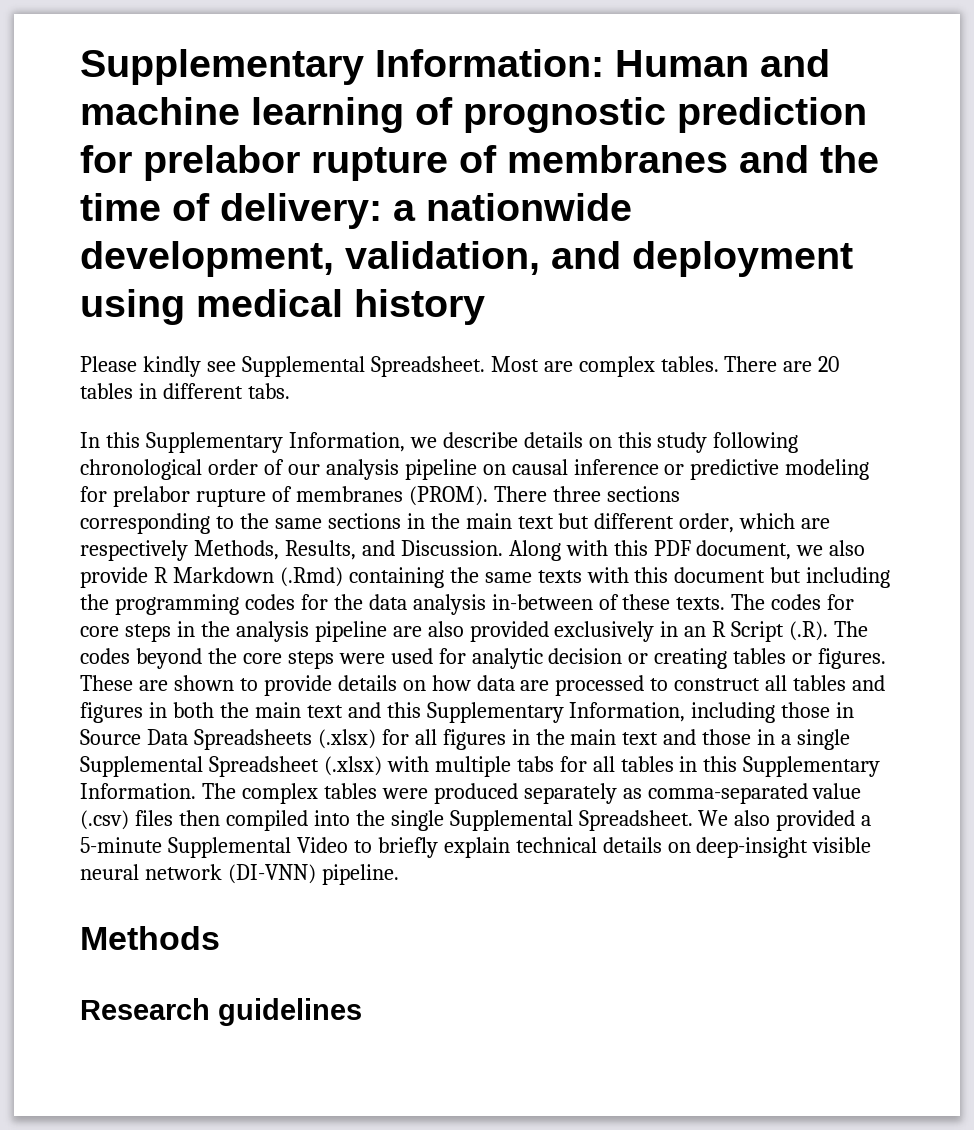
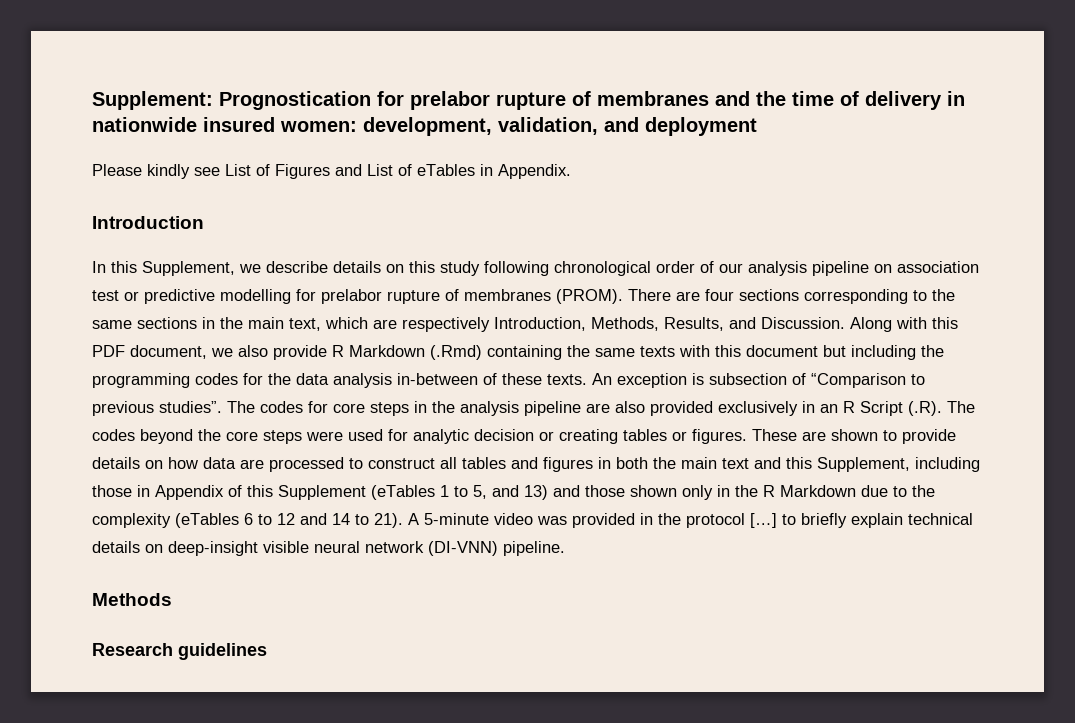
- Supplementary Information: Human and machine learning of prognostic prediction for prelabor rupture of membranes and the time of delivery: a nationwide development, validation, and deployment using medical history
+ Supplement: Prognostication for prelabor rupture of membranes and the time of delivery in nationwide insured women: development, validation, and deployment
- Please kindly see Supplemental Spreadsheet. Most are complex tables. There are 20 tables in different tabs.
+ Please kindly see List of Figures and List of eTables in Appendix.
+ Introduction
- In this Supplementary Information, we describe details on this study following chronological order of our analysis pipeline on causal inference or predictive modeling for prelabor rupture of membranes (PROM).
+ In this Supplement, we describe details on this study following chronological order of our analysis pipeline on association test or predictive modelling for prelabor rupture of membranes (PROM).
- There three sections
- corresponding to the same sections in the main text but different order, which are respectively Methods, Results, and Discussion.
+ There are four sections corresponding to the same sections in the main text, which are respectively Introduction, Methods, Results, and Discussion.
+ An exception is subsection of “Comparison to previous studies”.
- These are shown to provide details on how data are processed to construct all tables and figures in both the main text and this Supplementary Information, including those in Source Data Spreadsheets (.xlsx) for all figures in the main text and those in a single Supplemental Spreadsheet (.xlsx) with multiple tabs for all tables in this Supplementary Information. The complex tables were produced separately as comma-separated value (.csv) files then compiled into the single Supplemental Spreadsheet. We also provided a 5-minute Supplemental Video to briefly explain technical details on deep-insight visible neural network (DI-VNN) pipeline.
+ These are shown to provide details on how data are processed to construct all tables and figures in both the main text and this Supplement, including those in Appendix of this Supplement (eTables 1 to 5, and 13) and those shown only in the R Markdown due to the complexity (eTables 6 to 12 and 14 to 21). A 5-minute video was provided in the protocol […] to briefly explain technical details on deep-insight visible neural network (DI-VNN) pipeline.

